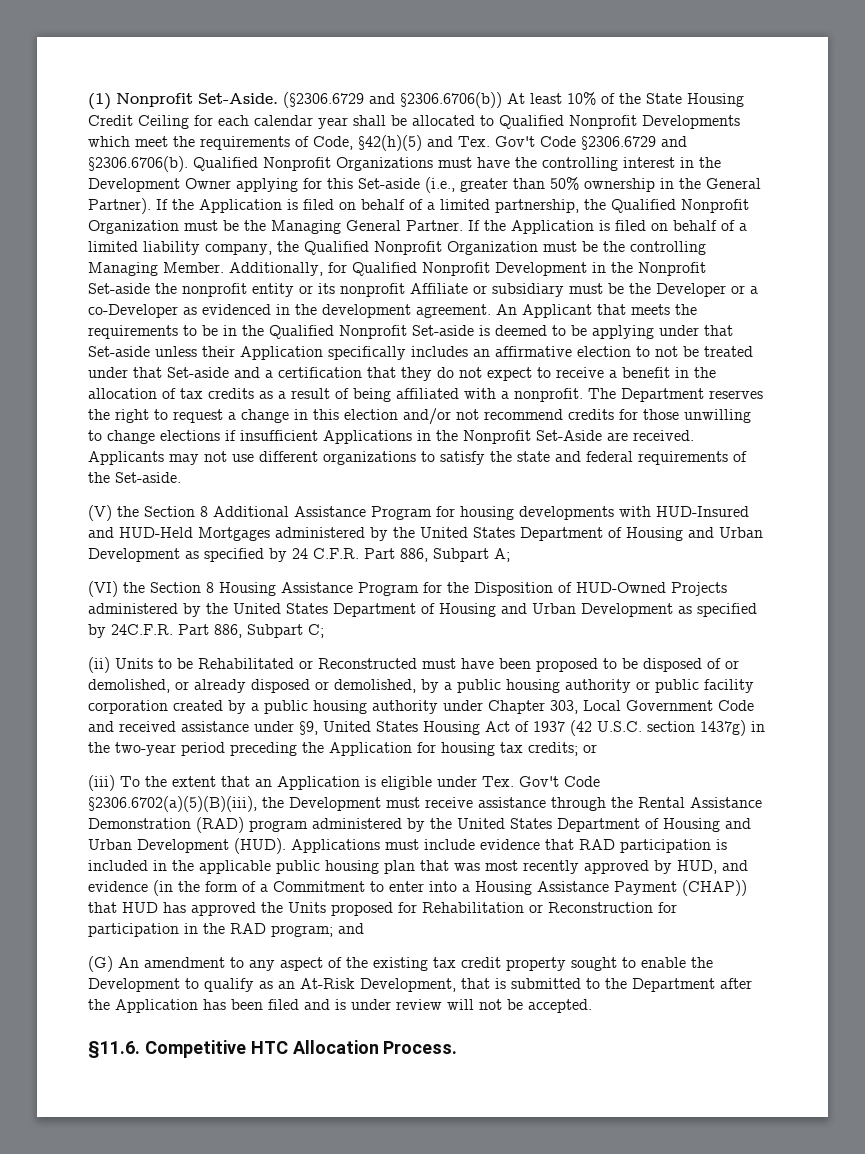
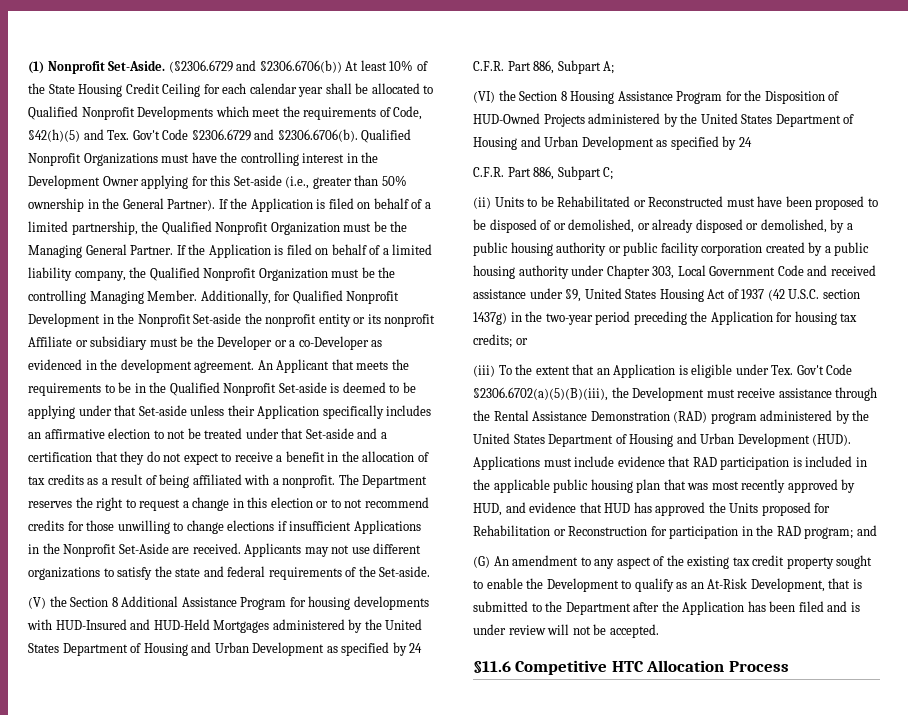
- The Department reserves the right to request a change in this election and/or not recommend credits for those unwilling to change elections if insufficient Applications in the Nonprofit Set-Aside are received.
+ The Department reserves the right to request a change in this election or to not recommend credits for those unwilling to change elections if insufficient Applications in the Nonprofit Set-Aside are received.
- (VI) the Section 8 Housing Assistance Program for the Disposition of HUD-Owned Projects administered by the United States Department of Housing and Urban Development as specified by 24C.F.R. Part 886, Subpart C;
+ (VI) the Section 8 Housing Assistance Program for the Disposition of HUD-Owned Projects administered by the United States Department of Housing and Urban Development as specified by 24
+ C.F.R. Part 886, Subpart C;
- Applications must include evidence that RAD participation is included in the applicable public housing plan that was most recently approved by HUD, and evidence (in the form of a Commitment to enter into a Housing Assistance Payment (CHAP)) that HUD has approved the Units proposed for Rehabilitation or Reconstruction for participation in the RAD program; and
+ Applications must include evidence that RAD participation is included in the applicable public housing plan that was most recently approved by HUD, and evidence that HUD has approved the Units proposed for Rehabilitation or Reconstruction for participation in the RAD program; and
- §11.6. Competitive HTC Allocation Process.
+ §11.6 Competitive HTC Allocation Process

